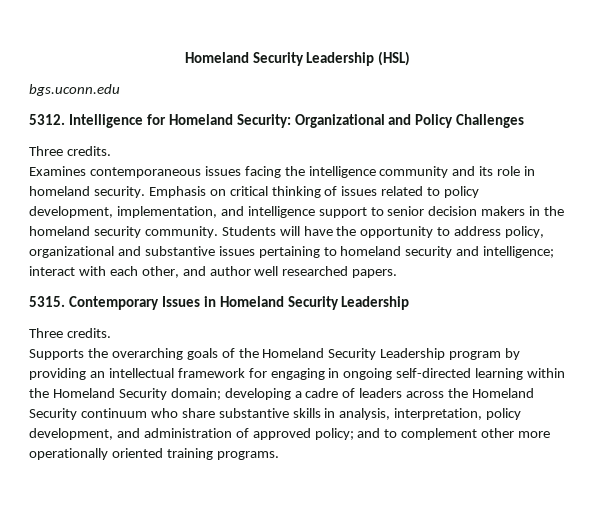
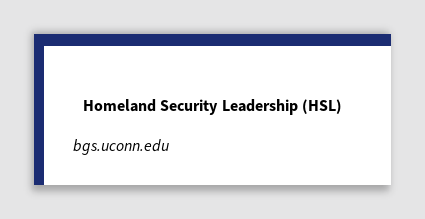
- 5312. Intelligence for Homeland Security: Organizational and Policy Challenges
- Three credits.
- Examines contemporaneous issues facing the intelligence community and its role in homeland security. Emphasis on critical thinking of issues related to policy development, implementation, and intelligence support to senior decision makers in the homeland security community. Students will have the opportunity to address policy, organizational and substantive issues pertaining to homeland security and intelligence; interact with each other, and author well researched papers.
- 5315. Contemporary Issues in Homeland Security Leadership
- Three credits.
- Supports the overarching goals of the Homeland Security Leadership program by providing an intellectual framework for engaging in ongoing self-directed learning within the Homeland Security domain; developing a cadre of leaders across the Homeland Security continuum who share substantive skills in analysis, interpretation, policy development, and administration of approved policy; and to complement other more operationally oriented training programs.

